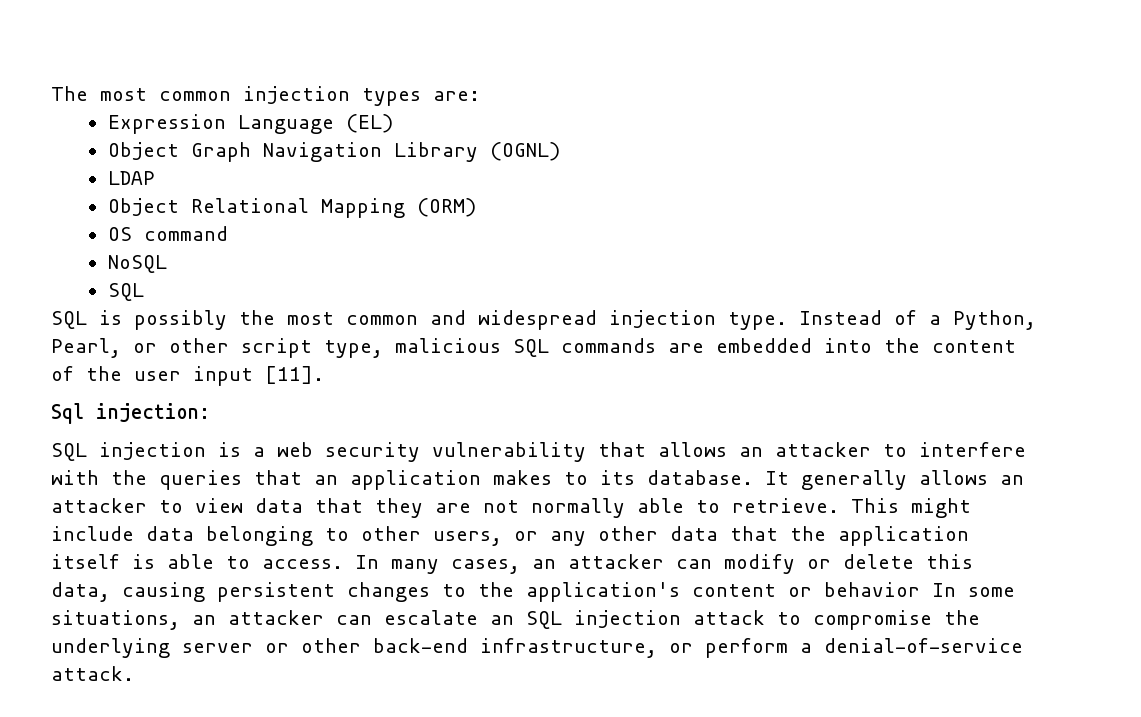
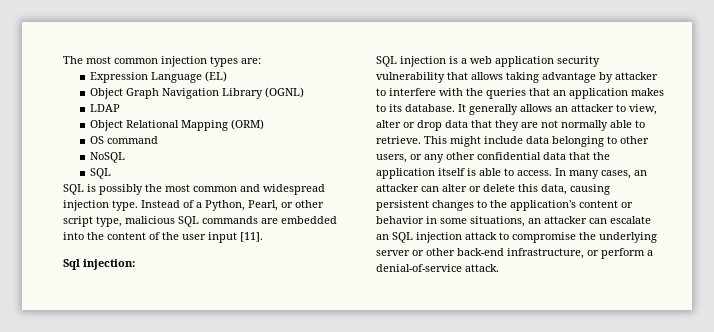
- SQL injection is a web security vulnerability that allows an attacker to interfere with the queries that an application makes to its database.
+ SQL injection is a web application security vulnerability that allows taking advantage by attacker to interfere with the queries that an application makes to its database.
- It generally allows an attacker to view data that they are not normally able to retrieve.
+ It generally allows an attacker to view, alter or drop data that they are not normally able to retrieve.
- This might include data belonging to other users, or any other data that the application itself is able to access.
+ This might include data belonging to other users, or any other confidential data that the application itself is able to access.
- In many cases, an attacker can modify or delete this data, causing persistent changes to the application's content or behavior In some situations, an attacker can escalate an SQL injection attack to compromise the underlying server or other back-end infrastructure, or perform a denial-of-service attack.
+ In many cases, an attacker can alter or delete this data, causing persistent changes to the application's content or behavior in some situations, an attacker can escalate an SQL injection attack to compromise the underlying server or other back-end infrastructure, or perform a denial-of-service attack.

